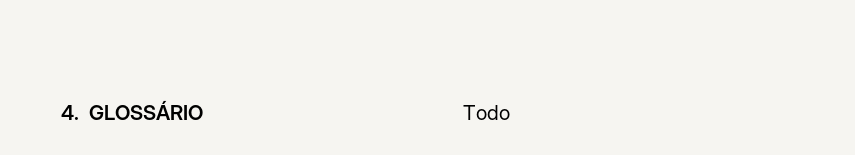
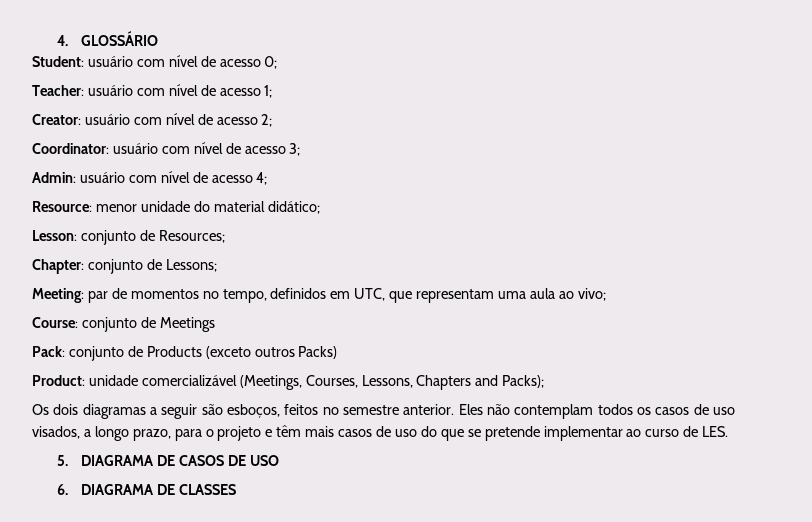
- Todo
+ Student: usuário com nível de acesso 0;
+ Teacher: usuário com nível de acesso 1;
+ Creator: usuário com nível de acesso 2;
+ Coordinator: usuário com nível de acesso 3;
+ Admin: usuário com nível de acesso 4;
+ Resource: menor unidade do material didático;
+ Lesson: conjunto de Resources;
+ Chapter: conjunto de Lessons;
+ Meeting: par de momentos no tempo, definidos em UTC, que representam uma aula ao vivo;
+ Course: conjunto de Meetings
+ Pack: conjunto de Products (exceto outros Packs)
+ Product: unidade comercializável (Meetings, Courses, Lessons, Chapters and Packs);
+ Os dois diagramas a seguir são esboços, feitos no semestre anterior. Eles não contemplam todos os casos de uso visados, a longo prazo, para o projeto e têm mais casos de uso do que se pretende implementar ao curso de LES.
+ 5. DIAGRAMA DE CASOS DE USO
+ 6. DIAGRAMA DE CLASSES

